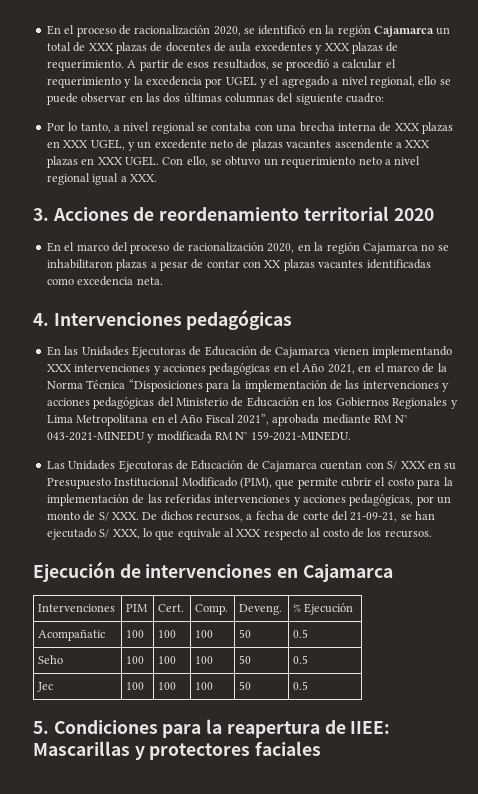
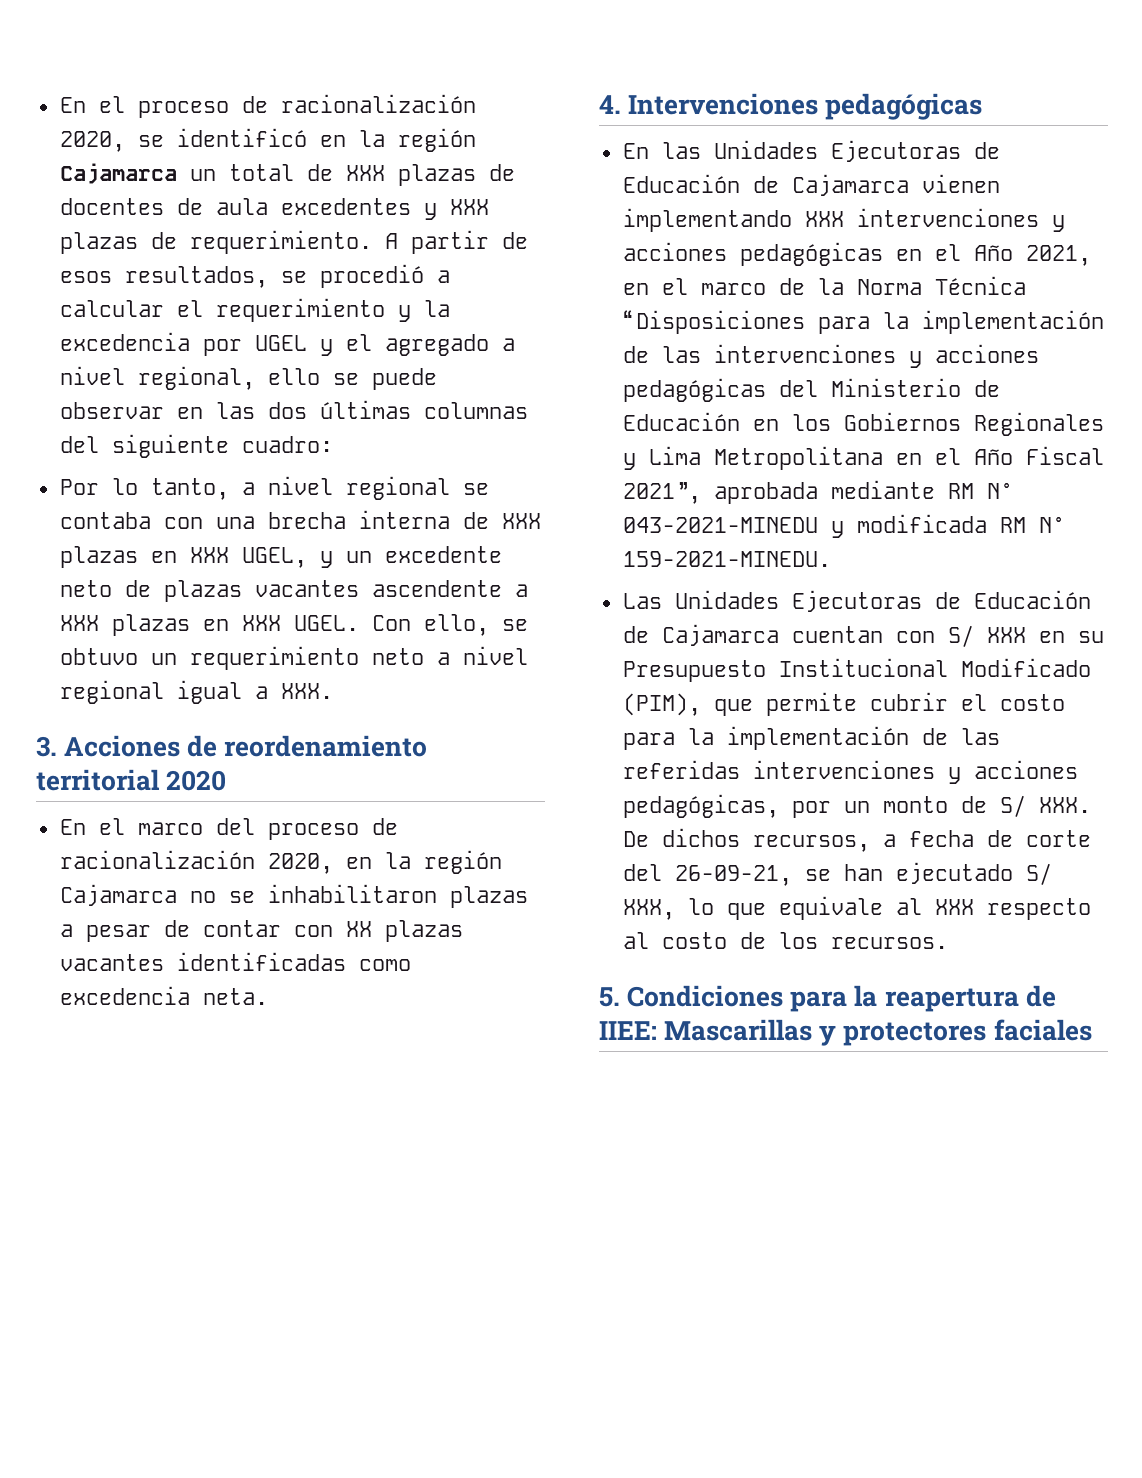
- Las Unidades Ejecutoras de Educación de Cajamarca cuentan con S/ XXX en su Presupuesto Institucional Modificado (PIM), que permite cubrir el costo para la implementación de las referidas intervenciones y acciones pedagógicas, por un monto de S/ XXX. De dichos recursos, a fecha de corte del 21-09-21, se han ejecutado S/ XXX, lo que equivale al XXX respecto al costo de los recursos.
+ Las Unidades Ejecutoras de Educación de Cajamarca cuentan con S/ XXX en su Presupuesto Institucional Modificado (PIM), que permite cubrir el costo para la implementación de las referidas intervenciones y acciones pedagógicas, por un monto de S/ XXX. De dichos recursos, a fecha de corte del 26-09-21, se han ejecutado S/ XXX, lo que equivale al XXX respecto al costo de los recursos.
- Ejecución de intervenciones en Cajamarca
- Intervenciones | PIM | Cert. | Comp. | Deveng. | % Ejecución
- Acompañatic | 100 | 100 | 100 | 50 | 0.5
- Seho | 100 | 100 | 100 | 50 | 0.5
- Jec | 100 | 100 | 100 | 50 | 0.5

